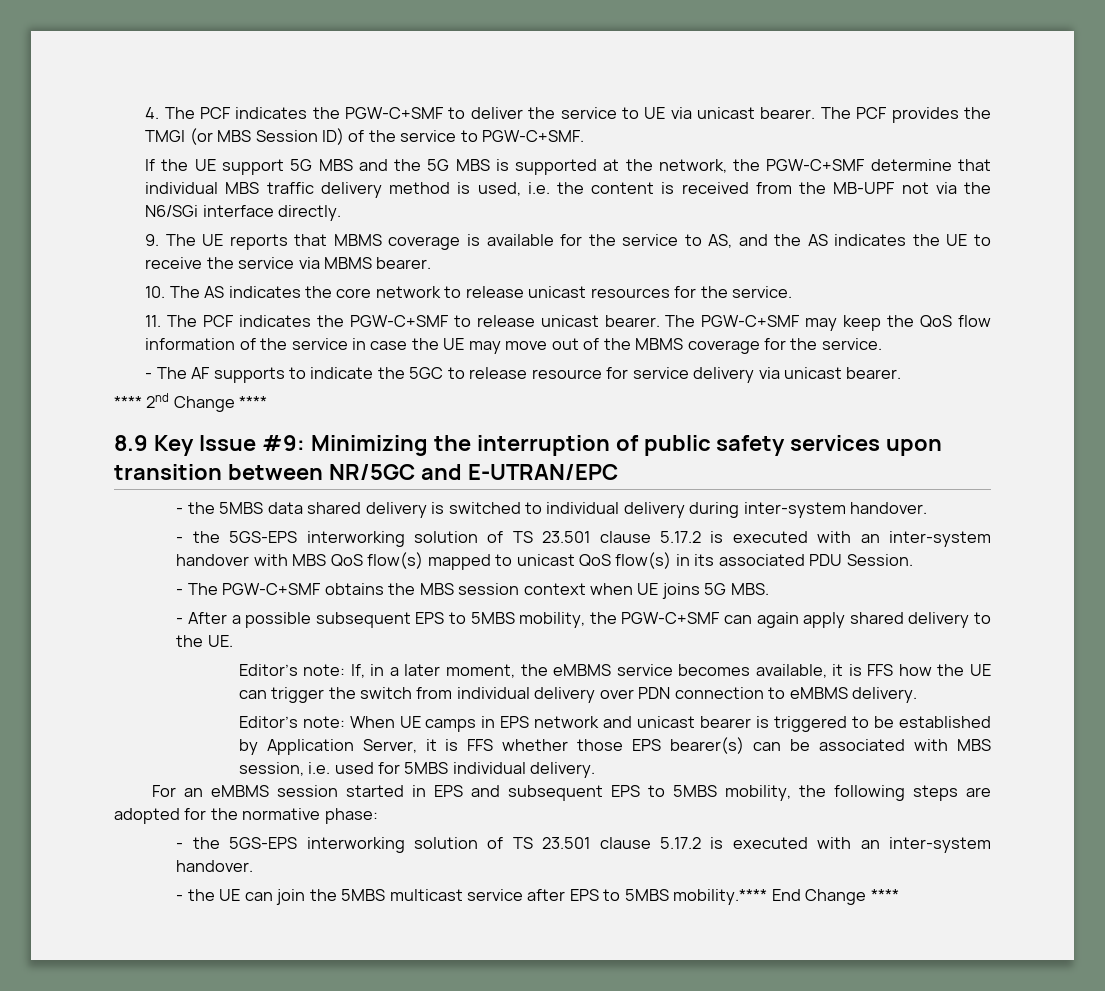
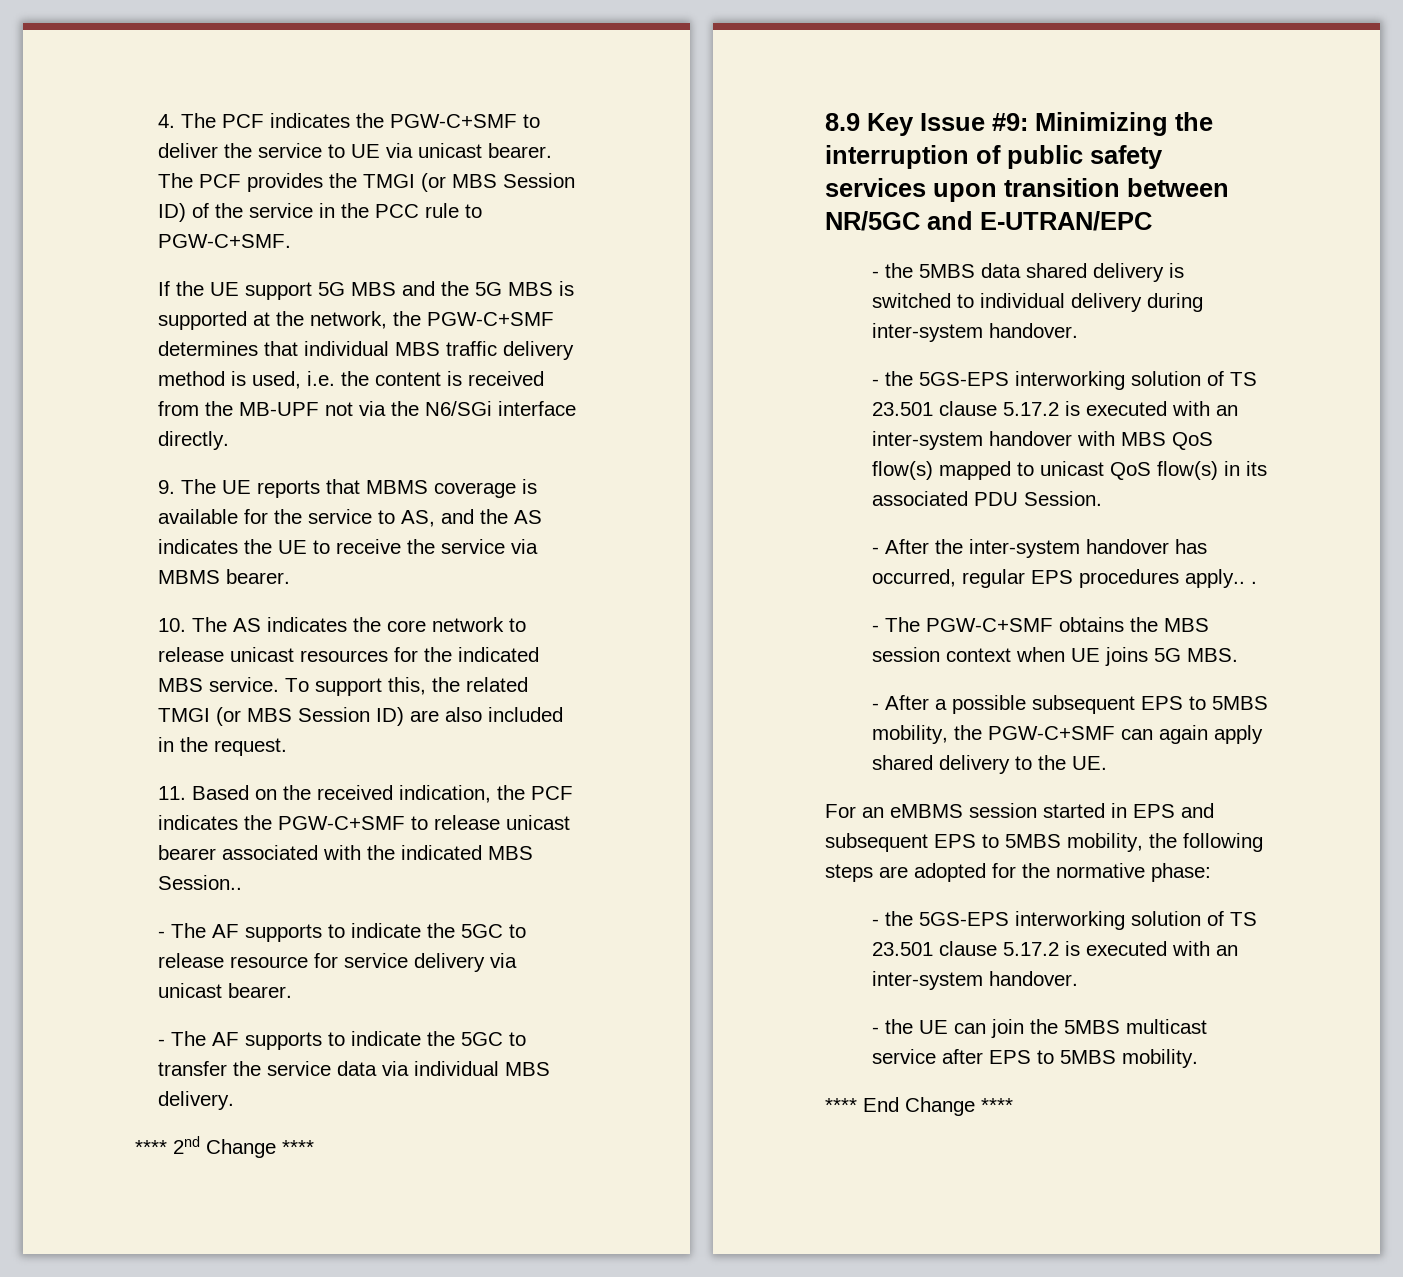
- The PCF provides the TMGI (or MBS Session ID) of the service to PGW-C+SMF.
+ The PCF provides the TMGI (or MBS Session ID) of the service in the PCC rule to PGW-C+SMF.
- If the UE support 5G MBS and the 5G MBS is supported at the network, the PGW-C+SMF determine that individual MBS traffic delivery method is used, i.e. the content is received from the MB-UPF not via the N6/SGi interface directly.
+ If the UE support 5G MBS and the 5G MBS is supported at the network, the PGW-C+SMF determines that individual MBS traffic delivery method is used, i.e. the content is received from the MB-UPF not via the N6/SGi interface directly.
- 10. The AS indicates the core network to release unicast resources for the service.
- 11. The PCF indicates the PGW-C+SMF to release unicast bearer. The PGW-C+SMF may keep the QoS flow information of the service in case the UE may move out of the MBMS coverage for the service.
+ 10. The AS indicates the core network to release unicast resources for the indicated MBS service. To support this, the related TMGI (or MBS Session ID) are also included in the request.
+ 11. Based on the received indication, the PCF indicates the PGW-C+SMF to release unicast bearer associated with the indicated MBS Session..
+ - The AF supports to indicate the 5GC to transfer the service data via individual MBS delivery.
+ - After the inter-system handover has occurred, regular EPS procedures apply.. .
- Editor’s note: If, in a later moment, the eMBMS service becomes available, it is FFS how the UE can trigger the switch from individual delivery over PDN connection to eMBMS delivery.
- Editor’s note: When UE camps in EPS network and unicast bearer is triggered to be established by Application Server, it is FFS whether those EPS bearer(s) can be associated with MBS session, i.e. used for 5MBS individual delivery.
- - the UE can join the 5MBS multicast service after EPS to 5MBS mobility.**** End Change ****
+ - the UE can join the 5MBS multicast service after EPS to 5MBS mobility.
+ **** End Change ****

